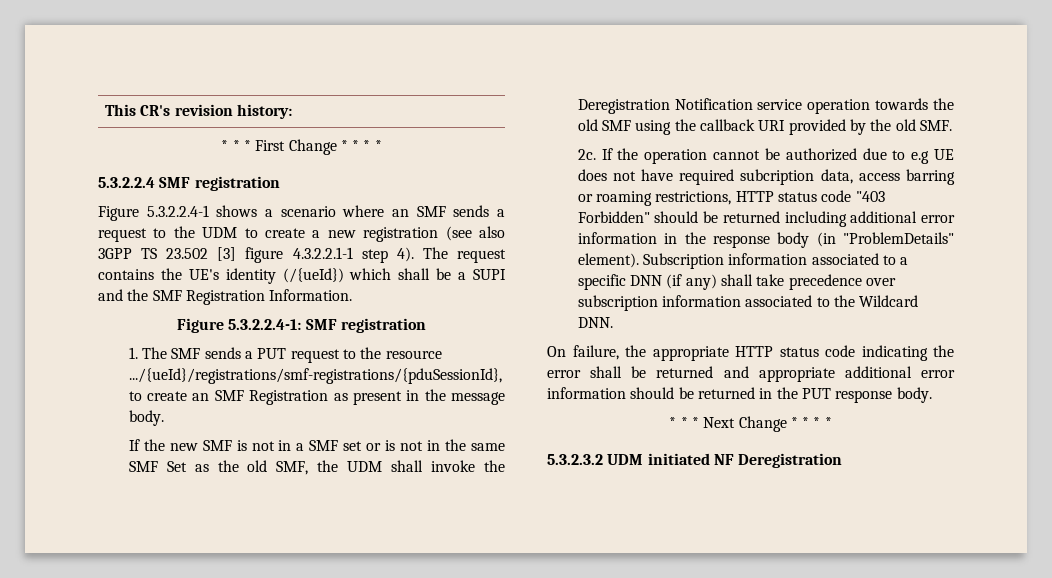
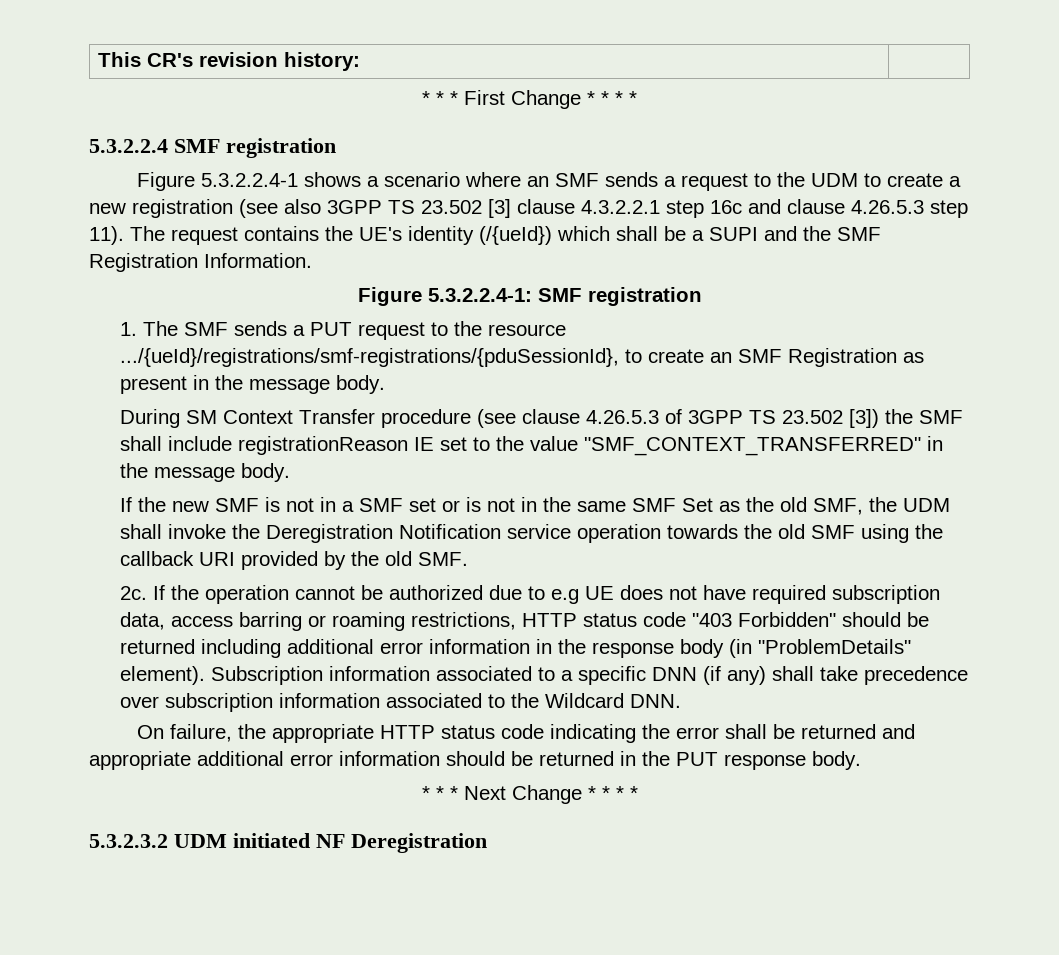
- Figure 5.3.2.2.4-1 shows a scenario where an SMF sends a request to the UDM to create a new registration (see also 3GPP TS 23.502 [3] figure 4.3.2.2.1-1 step 4).
+ Figure 5.3.2.2.4-1 shows a scenario where an SMF sends a request to the UDM to create a new registration (see also 3GPP TS 23.502 [3] clause 4.3.2.2.1 step 16c and clause 4.26.5.3 step 11).
+ During SM Context Transfer procedure (see clause 4.26.5.3 of 3GPP TS 23.502 [3]) the SMF shall include registrationReason IE set to the value "SMF_CONTEXT_TRANSFERRED" in the message body.
- If the operation cannot be authorized due to e.g UE does not have required subcription data, access barring or roaming restrictions, HTTP status code "403 Forbidden" should be returned including additional error information in the response body (in "ProblemDetails" element).
+ If the operation cannot be authorized due to e.g UE does not have required subscription data, access barring or roaming restrictions, HTTP status code "403 Forbidden" should be returned including additional error information in the response body (in "ProblemDetails" element).

